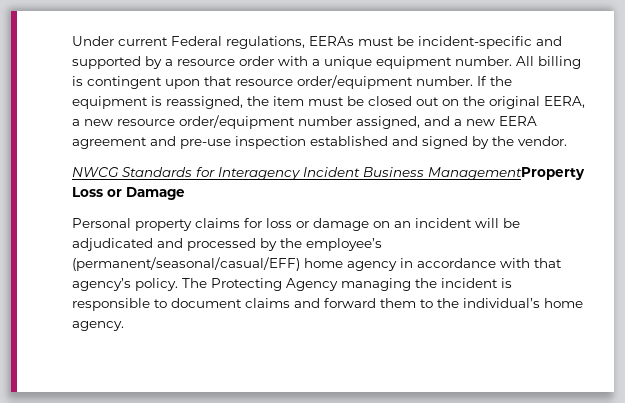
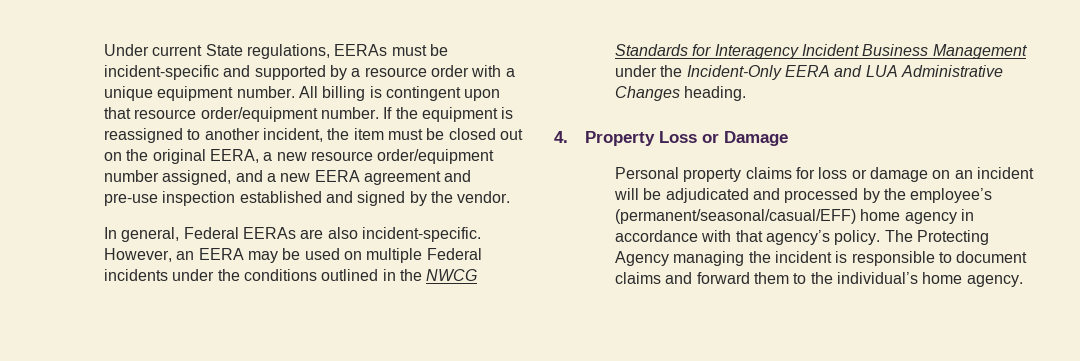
- Under current Federal regulations, EERAs must be incident-specific and supported by a resource order with a unique equipment number.
+ Under current State regulations, EERAs must be incident-specific and supported by a resource order with a unique equipment number.
- If the equipment is reassigned, the item must be closed out on the original EERA, a new resource order/equipment number assigned, and a new EERA agreement and pre-use inspection established and signed by the vendor.
+ If the equipment is reassigned to another incident, the item must be closed out on the original EERA, a new resource order/equipment number assigned, and a new EERA agreement and pre-use inspection established and signed by the vendor.
- NWCG Standards for Interagency Incident Business ManagementProperty Loss or Damage
+ In general, Federal EERAs are also incident-specific. However, an EERA may be used on multiple Federal incidents under the conditions outlined in the NWCG Standards for Interagency Incident Business Management under the Incident-Only EERA and LUA Administrative Changes heading.
+ 4. Property Loss or Damage

